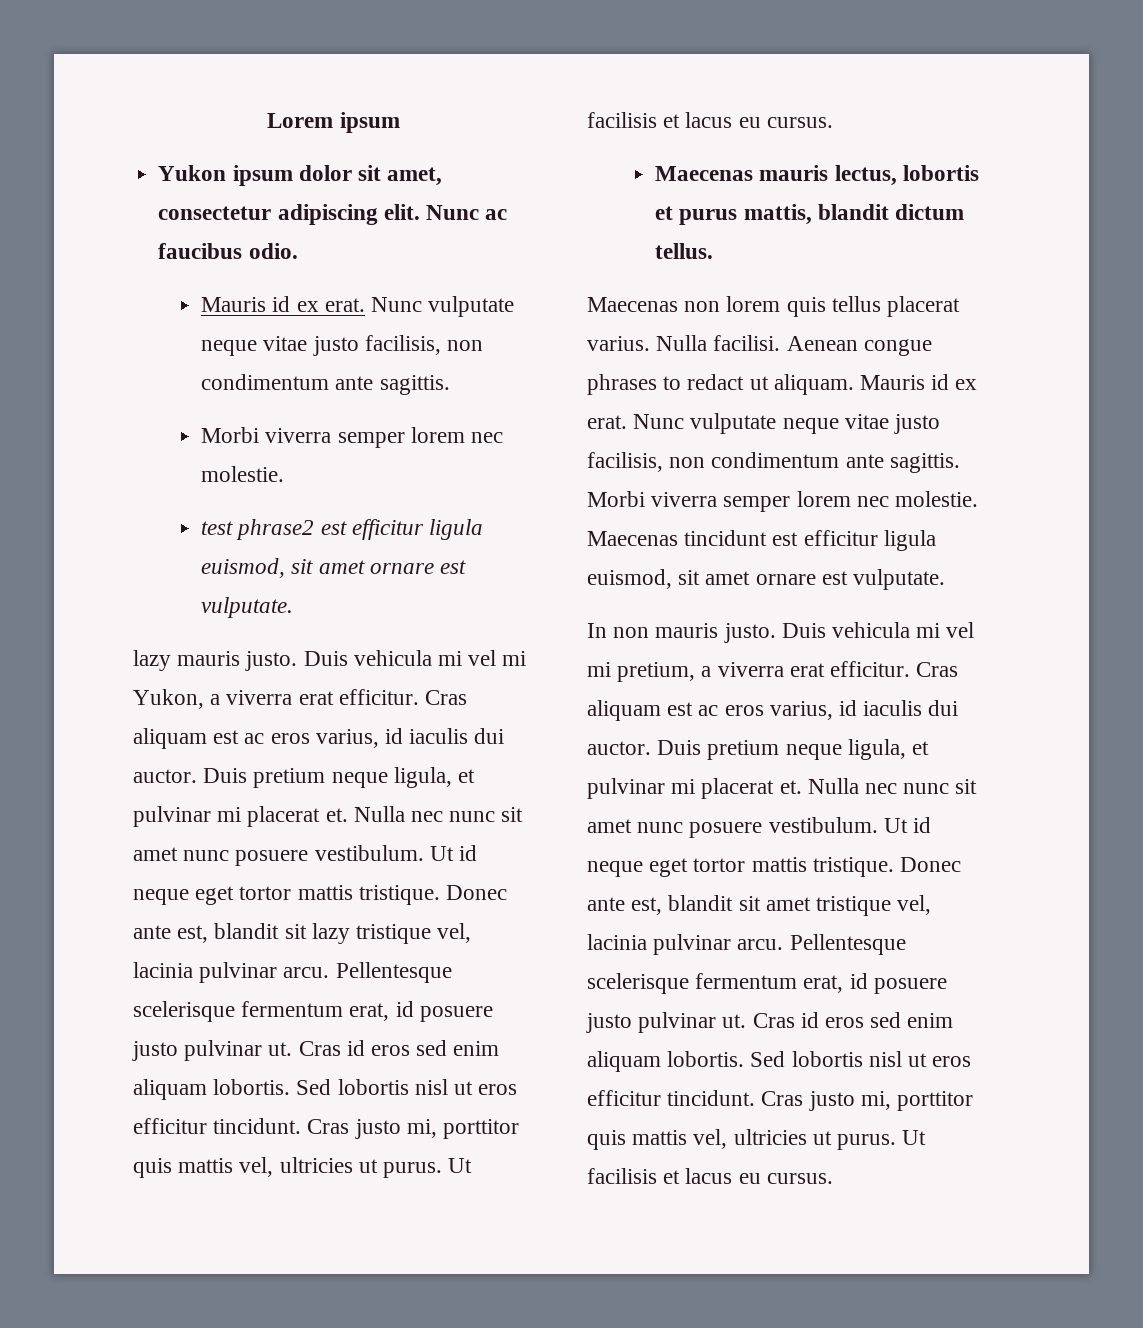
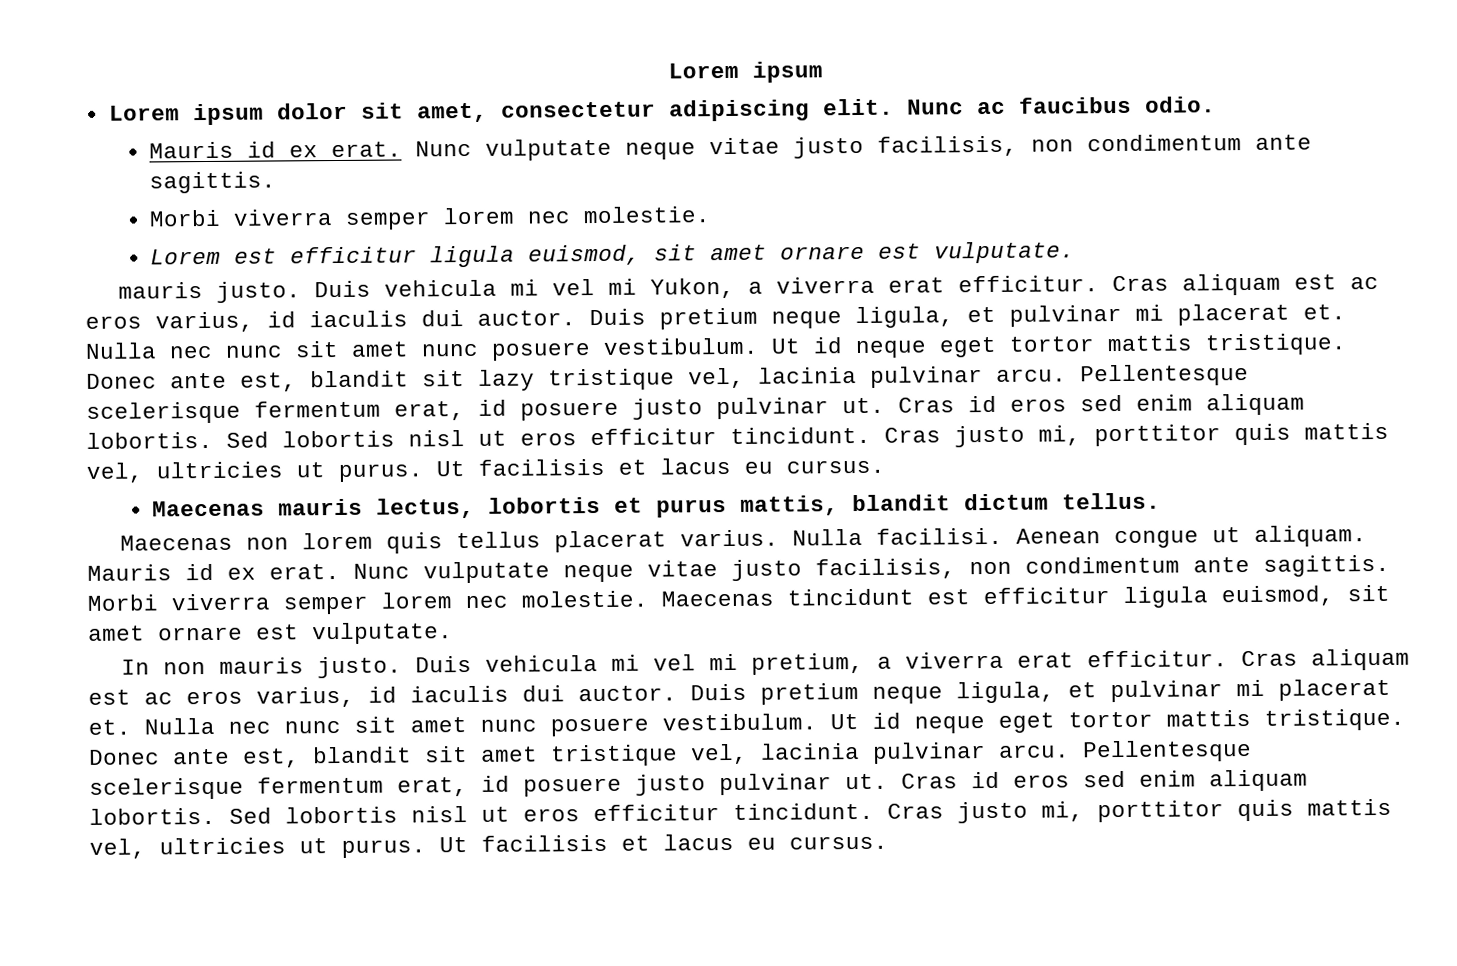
- Yukon ipsum dolor sit amet, consectetur adipiscing elit.
+ Lorem ipsum dolor sit amet, consectetur adipiscing elit.
- test phrase2 est efficitur ligula euismod, sit amet ornare est vulputate.
- lazy mauris justo.
+ Lorem est efficitur ligula euismod, sit amet ornare est vulputate.
+ mauris justo.
- Aenean congue phrases to redact ut aliquam.
+ Aenean congue ut aliquam.

